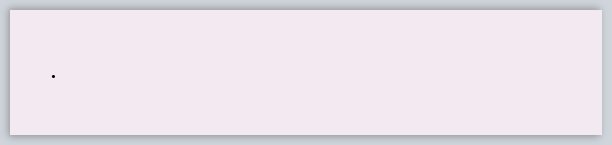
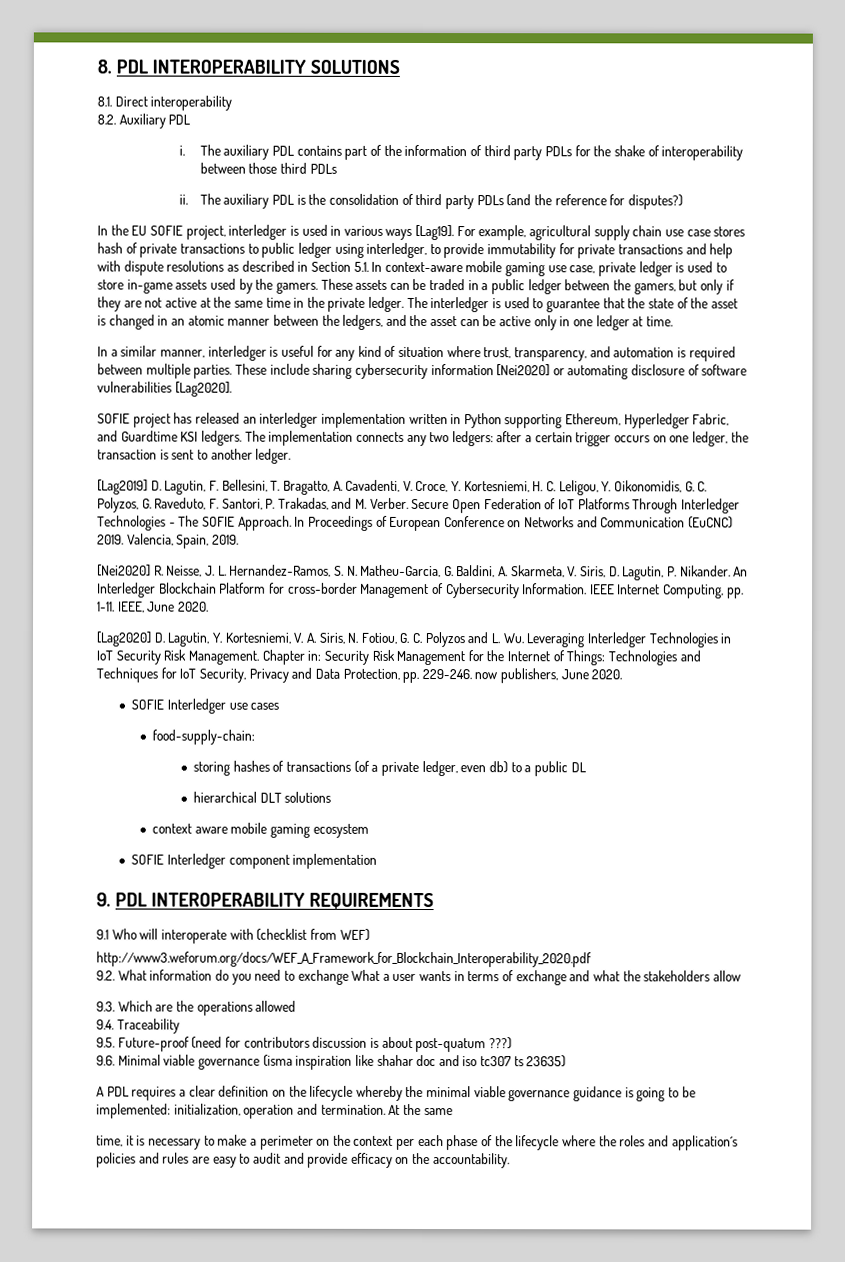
- .
+ 8. PDL INTEROPERABILITY SOLUTIONS
+ 8.1. Direct interoperability
+ 8.2. Auxiliary PDL
+ i. The auxiliary PDL contains part of the information of third party PDLs for the shake of interoperability between those third PDLs
+ ii. The auxiliary PDL is the consolidation of third party PDLs (and the reference for disputes?)
+ In the EU SOFIE project, interledger is used in various ways [Lag19]. For example, agricultural supply chain use case stores hash of private transactions to public ledger using interledger, to provide immutability for private transactions and help with dispute resolutions as described in Section 5.1. In context-aware mobile gaming use case, private ledger is used to store in-game assets used by the gamers. These assets can be traded in a public ledger between the gamers, but only if they are not active at the same time in the private ledger. The interledger is used to guarantee that the state of the asset is changed in an atomic manner between the ledgers, and the asset can be active only in one ledger at time.
+ In a similar manner, interledger is useful for any kind of situation where trust, transparency, and automation is required between multiple parties. These include sharing cybersecurity information [Nei2020] or automating disclosure of software vulnerabilities [Lag2020].
+ SOFIE project has released an interledger implementation written in Python supporting Ethereum, Hyperledger Fabric, and Guardtime KSI ledgers. The implementation connects any two ledgers: after a certain trigger occurs on one ledger, the transaction is sent to another ledger.
+ [Lag2019] D. Lagutin, F. Bellesini, T. Bragatto, A. Cavadenti, V. Croce, Y. Kortesniemi, H. C. Leligou, Y. Oikonomidis, G. C. Polyzos, G. Raveduto, F. Santori, P. Trakadas, and M. Verber. Secure Open Federation of IoT Platforms Through Interledger Technologies - The SOFIE Approach. In Proceedings of European Conference on Networks and Communication (EuCNC) 2019. Valencia, Spain, 2019.
+ [Nei2020] R. Neisse, J. L. Hernandez-Ramos, S. N. Matheu-Garcia, G. Baldini, A. Skarmeta, V. Siris, D. Lagutin, P. Nikander. An Interledger Blockchain Platform for cross-border Management of Cybersecurity Information. IEEE Internet Computing, pp. 1-11. IEEE, June 2020.
+ [Lag2020] D. Lagutin, Y. Kortesniemi, V. A. Siris, N. Fotiou, G. C. Polyzos and L. Wu. Leveraging Interledger Technologies in IoT Security Risk Management. Chapter in: Security Risk Management for the Internet of Things: Technologies and Techniques for IoT Security, Privacy and Data Protection, pp. 229-246. now publishers, June 2020.
+ SOFIE Interledger use cases
+ food-supply-chain:
+ storing hashes of transactions (of a private ledger, even db) to a public DL
+ hierarchical DLT solutions
+ context aware mobile gaming ecosystem
+ SOFIE Interledger component implementation
+ 9. PDL INTEROPERABILITY REQUIREMENTS
+ 9.1 Who will interoperate with (checklist from WEF)
+ http://www3.weforum.org/docs/WEF_A_Framework_for_Blockchain_Interoperability_2020.pdf
+ 9.2. What information do you need to exchange What a user wants in terms of exchange and what the stakeholders allow
+ 9.3. Which are the operations allowed
+ 9.4. Traceability
+ 9.5. Future-proof (need for contributors discussion is about post-quatum ???)
+ 9.6. Minimal viable governance (isma inspiration like shahar doc and iso tc307 ts 23635)
+ A PDL requires a clear definition on the lifecycle whereby the minimal viable governance guidance is going to be implemented: initialization, operation and termination. At the same
+ time, it is necessary to make a perimeter on the context per each phase of the lifecycle where the roles and application´s policies and rules are easy to audit and provide efficacy on the accountability.

